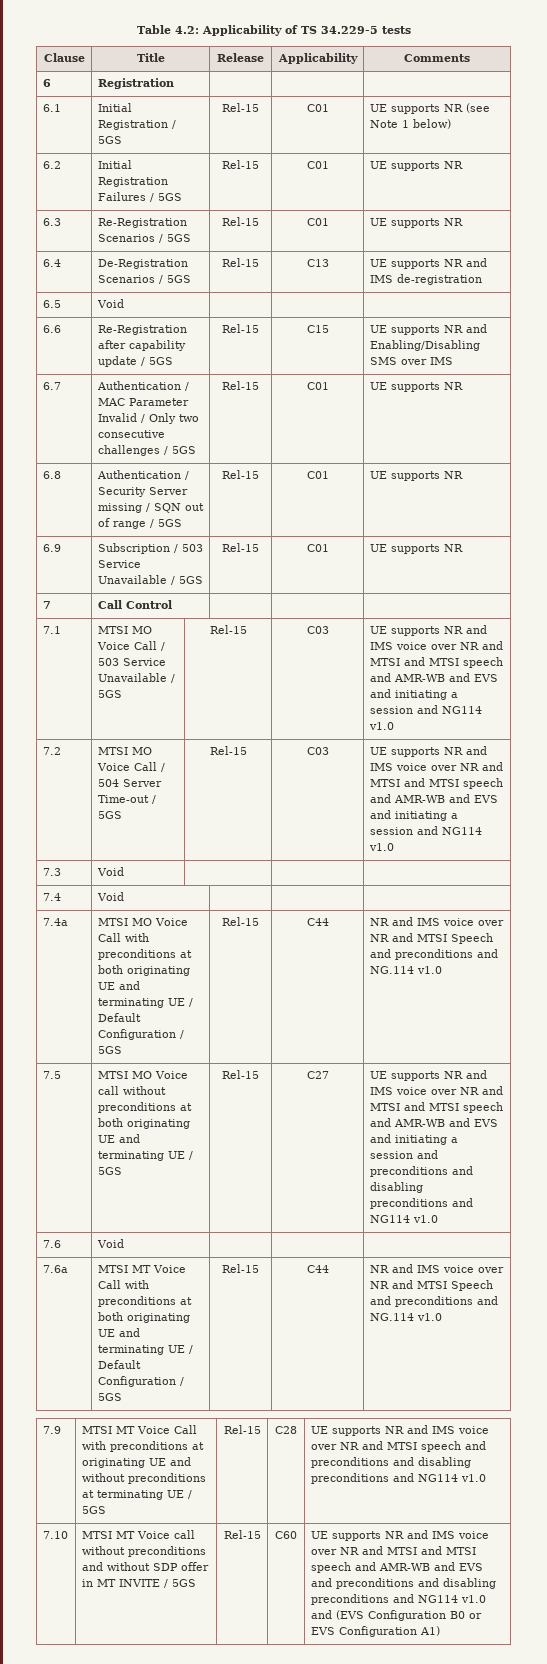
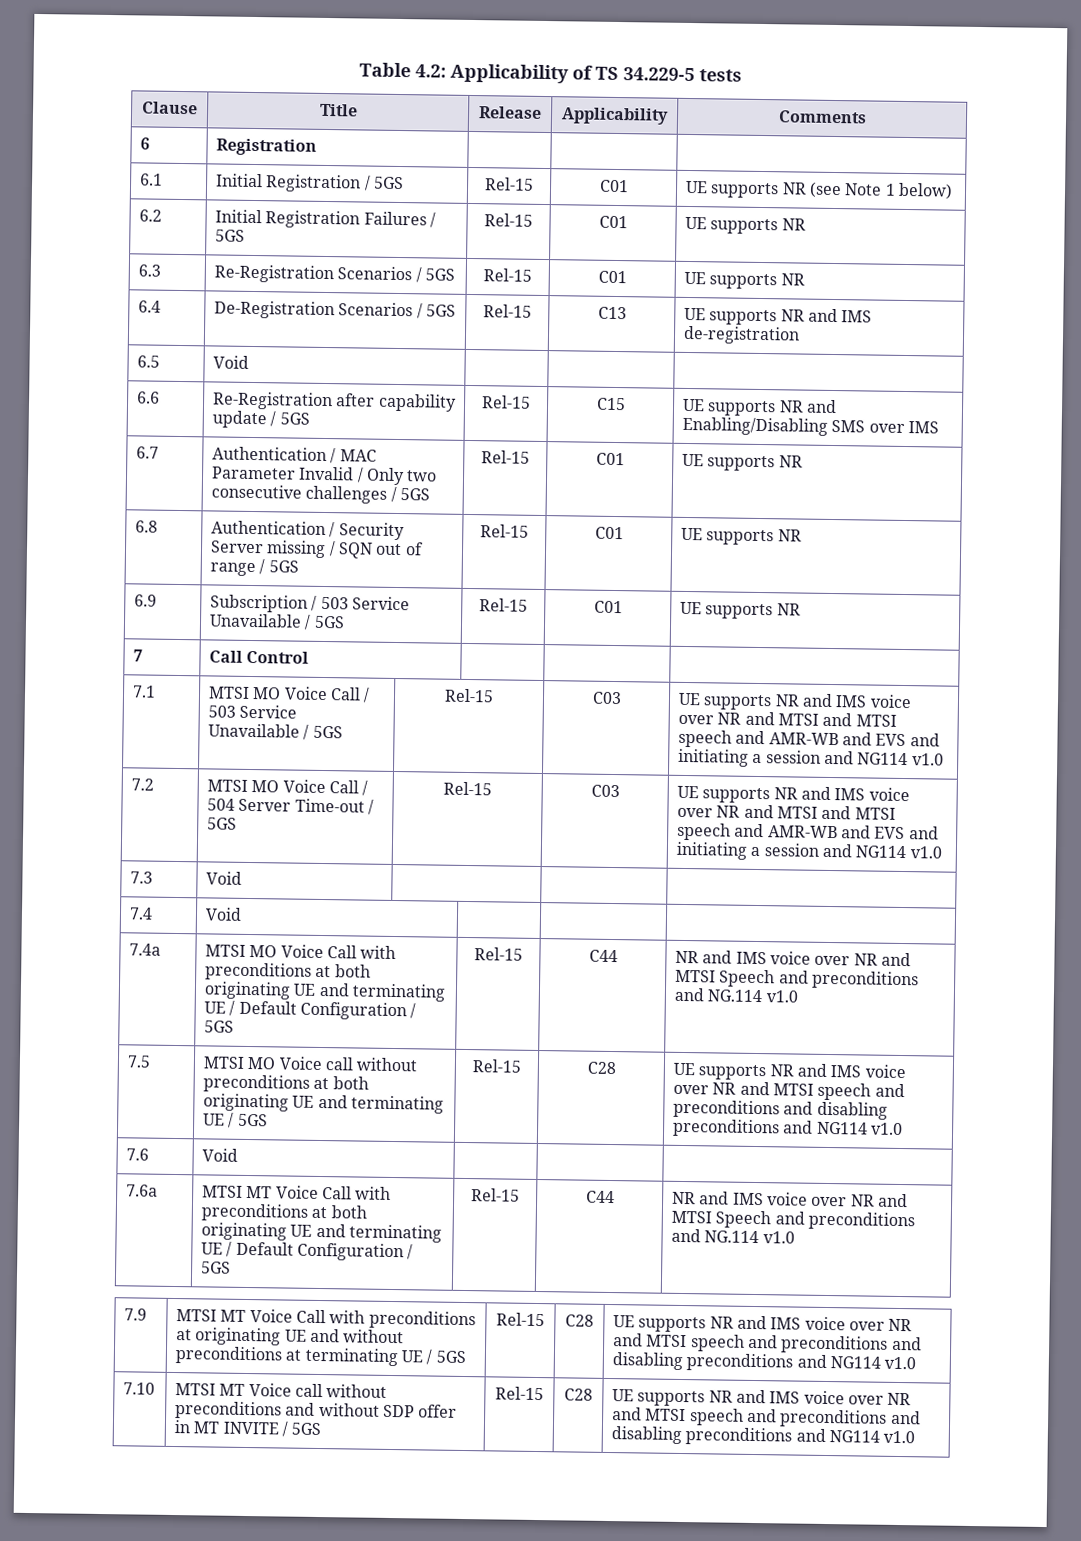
- MTSI MO Voice call without preconditions at both originating UE and terminating UE / 5GS | Rel-15 | C27 | UE supports NR and IMS voice over NR and MTSI and MTSI speech and AMR-WB and EVS and initiating a session and preconditions and disabling preconditions and NG114 v1.0
+ MTSI MO Voice call without preconditions at both originating UE and terminating UE / 5GS | Rel-15 | C28 | UE supports NR and IMS voice over NR and MTSI speech and preconditions and disabling preconditions and NG114 v1.0
- MTSI MT Voice call without preconditions and without SDP offer in MT INVITE / 5GS | Rel-15 | C60 | UE supports NR and IMS voice over NR and MTSI and MTSI speech and AMR-WB and EVS and preconditions and disabling preconditions and NG114 v1.0 and (EVS Configuration B0 or EVS Configuration A1)
+ MTSI MT Voice call without preconditions and without SDP offer in MT INVITE / 5GS | Rel-15 | C28 | UE supports NR and IMS voice over NR and MTSI speech and preconditions and disabling preconditions and NG114 v1.0

